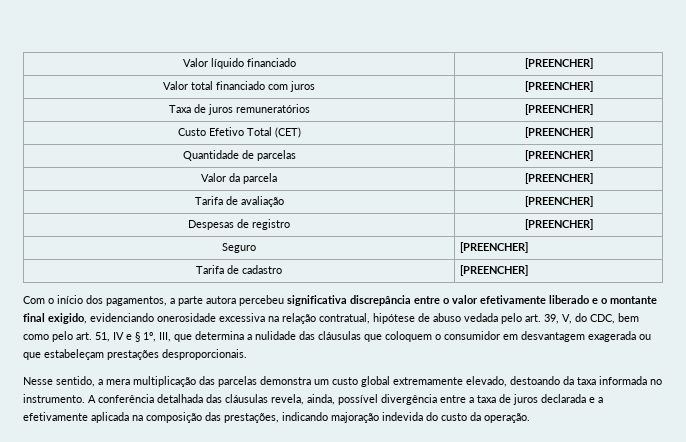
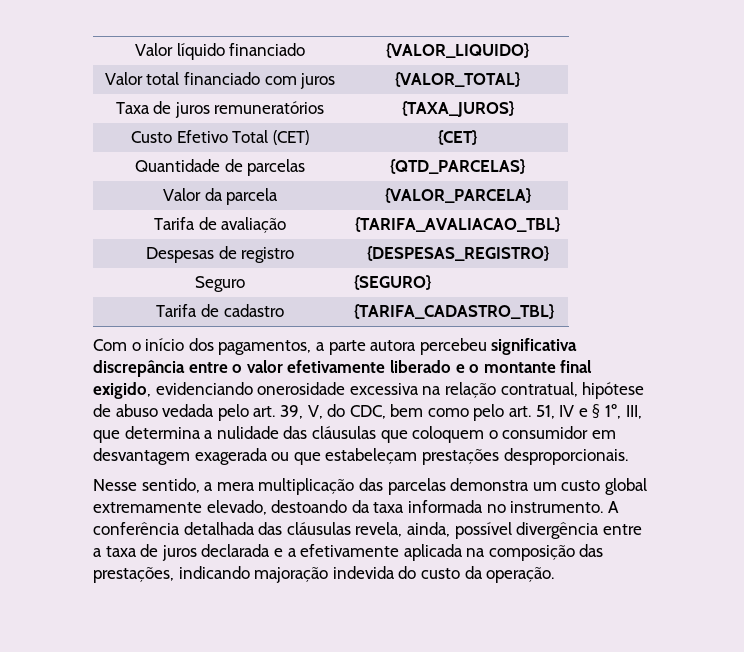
- Valor líquido financiado | [PREENCHER]
+ Valor líquido financiado | {VALOR_LIQUIDO}
- Valor total financiado com juros | [PREENCHER]
+ Valor total financiado com juros | {VALOR_TOTAL}
- Taxa de juros remuneratórios | [PREENCHER]
+ Taxa de juros remuneratórios | {TAXA_JUROS}
- Custo Efetivo Total (CET) | [PREENCHER]
+ Custo Efetivo Total (CET) | {CET}
- Quantidade de parcelas | [PREENCHER]
+ Quantidade de parcelas | {QTD_PARCELAS}
- Valor da parcela | [PREENCHER]
+ Valor da parcela | {VALOR_PARCELA}
- Tarifa de avaliação | [PREENCHER]
+ Tarifa de avaliação | {TARIFA_AVALIACAO_TBL}
- Despesas de registro | [PREENCHER]
+ Despesas de registro | {DESPESAS_REGISTRO}
- Seguro | [PREENCHER]
+ Seguro | {SEGURO}
- Tarifa de cadastro | [PREENCHER]
+ Tarifa de cadastro | {TARIFA_CADASTRO_TBL}

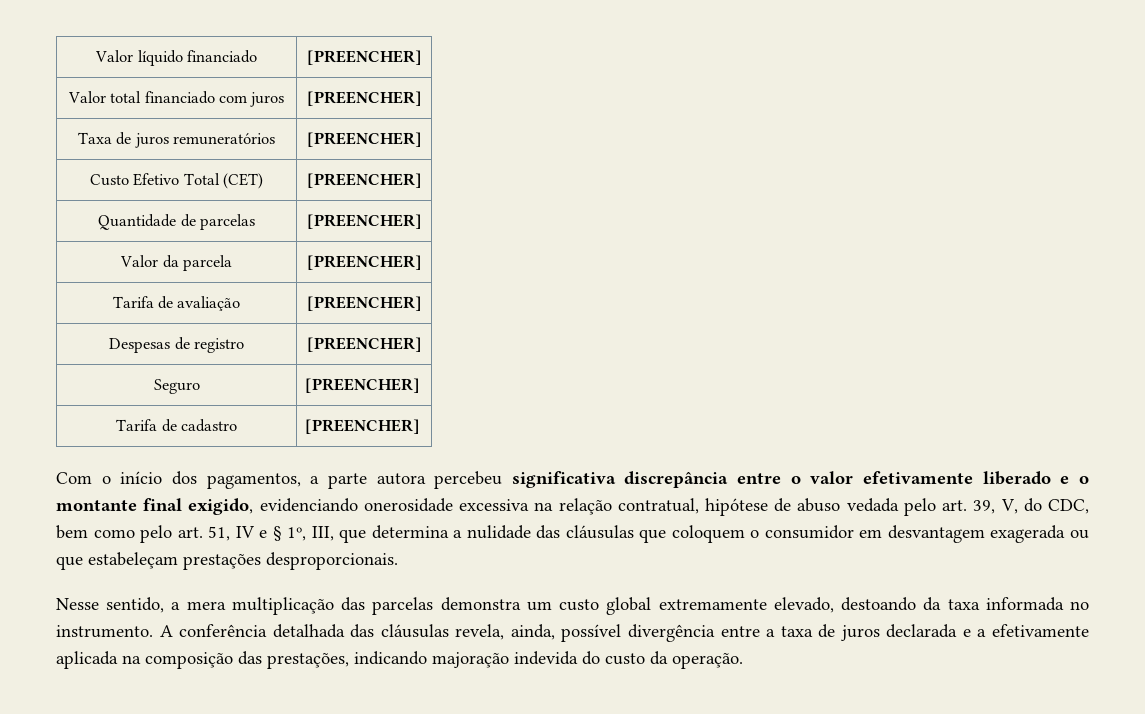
- Valor líquido financiado | {VALOR_LIQUIDO}
+ Valor líquido financiado | [PREENCHER]
- Valor total financiado com juros | {VALOR_TOTAL}
+ Valor total financiado com juros | [PREENCHER]
- Taxa de juros remuneratórios | {TAXA_JUROS}
+ Taxa de juros remuneratórios | [PREENCHER]
- Custo Efetivo Total (CET) | {CET}
+ Custo Efetivo Total (CET) | [PREENCHER]
- Quantidade de parcelas | {QTD_PARCELAS}
+ Quantidade de parcelas | [PREENCHER]
- Valor da parcela | {VALOR_PARCELA}
+ Valor da parcela | [PREENCHER]
- Tarifa de avaliação | {TARIFA_AVALIACAO_TBL}
+ Tarifa de avaliação | [PREENCHER]
- Despesas de registro | {DESPESAS_REGISTRO}
+ Despesas de registro | [PREENCHER]
- Seguro | {SEGURO}
+ Seguro | [PREENCHER]
- Tarifa de cadastro | {TARIFA_CADASTRO_TBL}
+ Tarifa de cadastro | [PREENCHER]

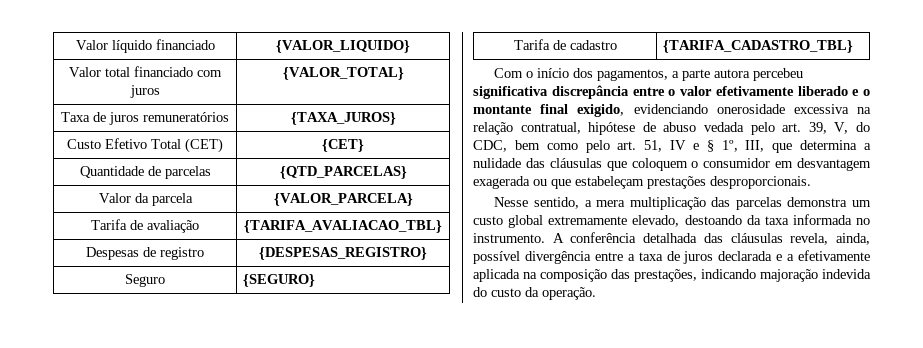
- Valor líquido financiado | [PREENCHER]
+ Valor líquido financiado | {VALOR_LIQUIDO}
- Valor total financiado com juros | [PREENCHER]
+ Valor total financiado com juros | {VALOR_TOTAL}
- Taxa de juros remuneratórios | [PREENCHER]
+ Taxa de juros remuneratórios | {TAXA_JUROS}
- Custo Efetivo Total (CET) | [PREENCHER]
+ Custo Efetivo Total (CET) | {CET}
- Quantidade de parcelas | [PREENCHER]
+ Quantidade de parcelas | {QTD_PARCELAS}
- Valor da parcela | [PREENCHER]
+ Valor da parcela | {VALOR_PARCELA}
- Tarifa de avaliação | [PREENCHER]
+ Tarifa de avaliação | {TARIFA_AVALIACAO_TBL}
- Despesas de registro | [PREENCHER]
+ Despesas de registro | {DESPESAS_REGISTRO}
- Seguro | [PREENCHER]
+ Seguro | {SEGURO}
- Tarifa de cadastro | [PREENCHER]
+ Tarifa de cadastro | {TARIFA_CADASTRO_TBL}

